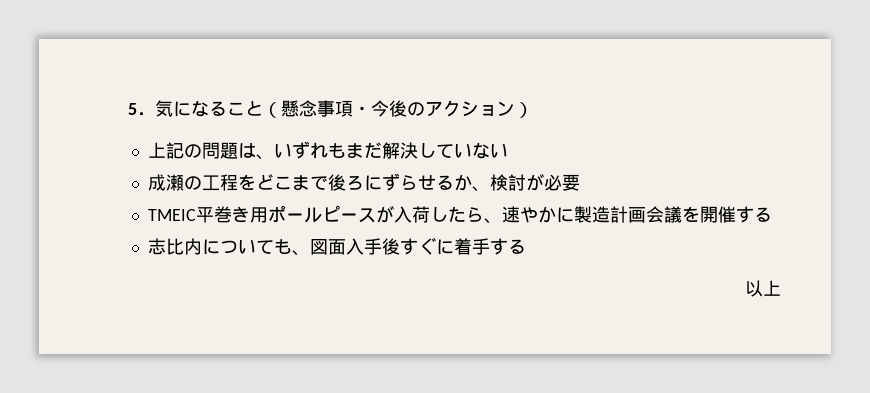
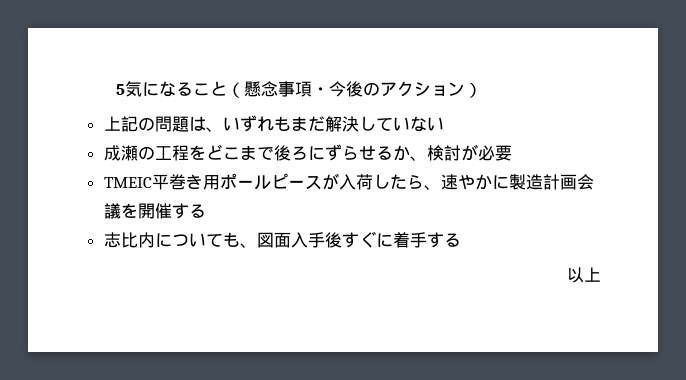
- 5．気になること（懸念事項・今後のアクション）
+ 5気になること（懸念事項・今後のアクション）

